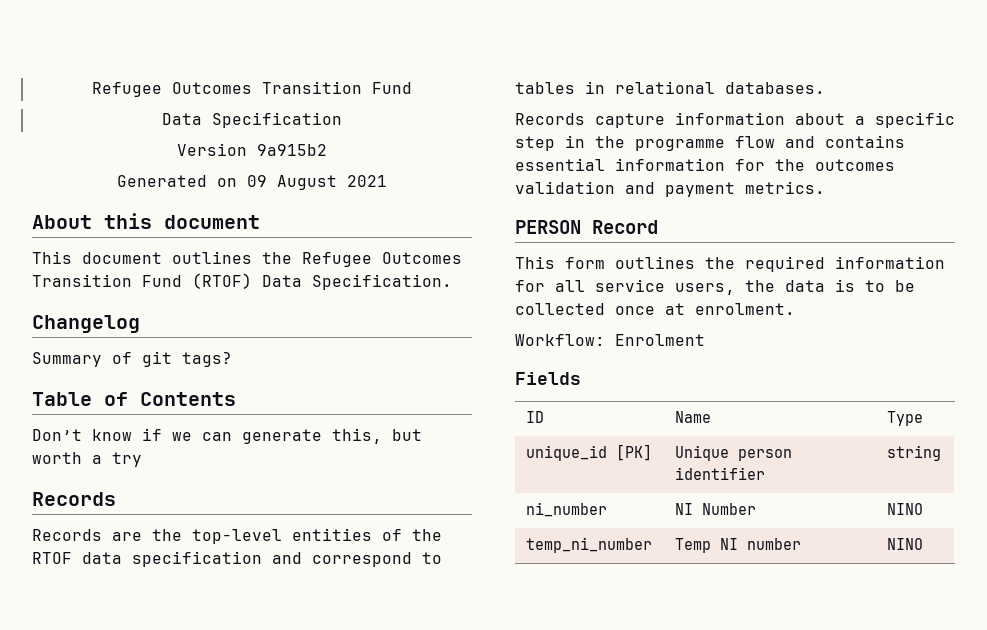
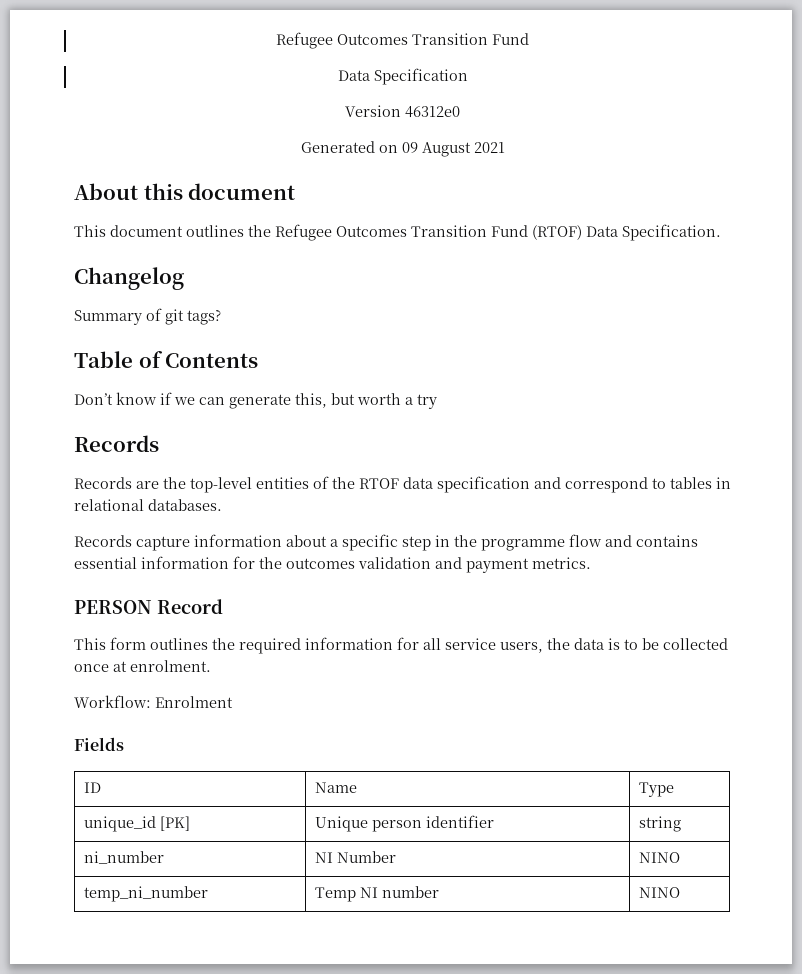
- Version 9a915b2
+ Version 46312e0

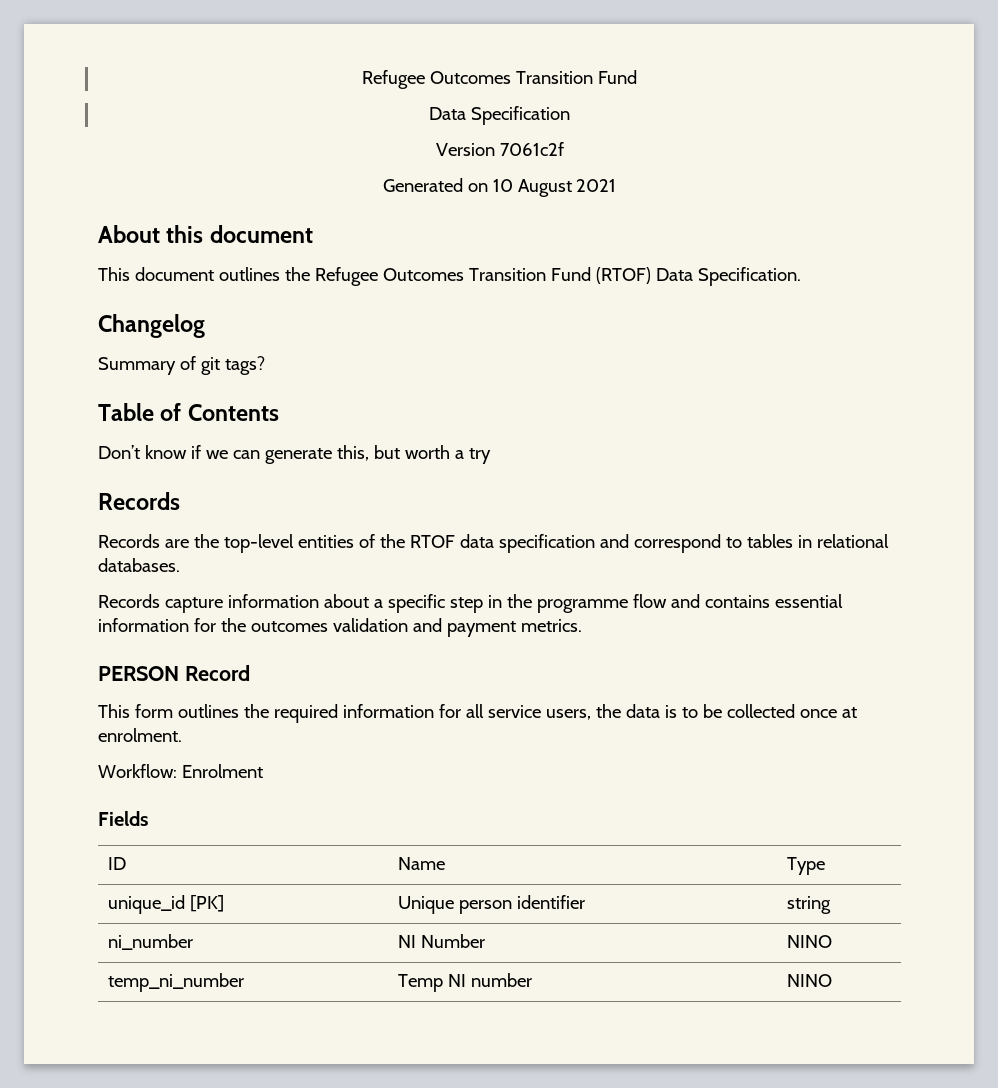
- Version 46312e0
+ Version 7061c2f
- Generated on 09 August 2021
+ Generated on 10 August 2021

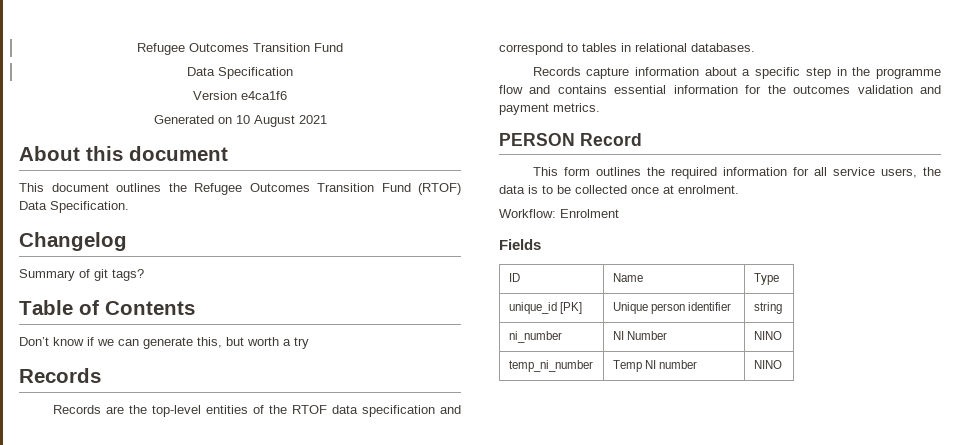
- Version 7061c2f
+ Version e4ca1f6

